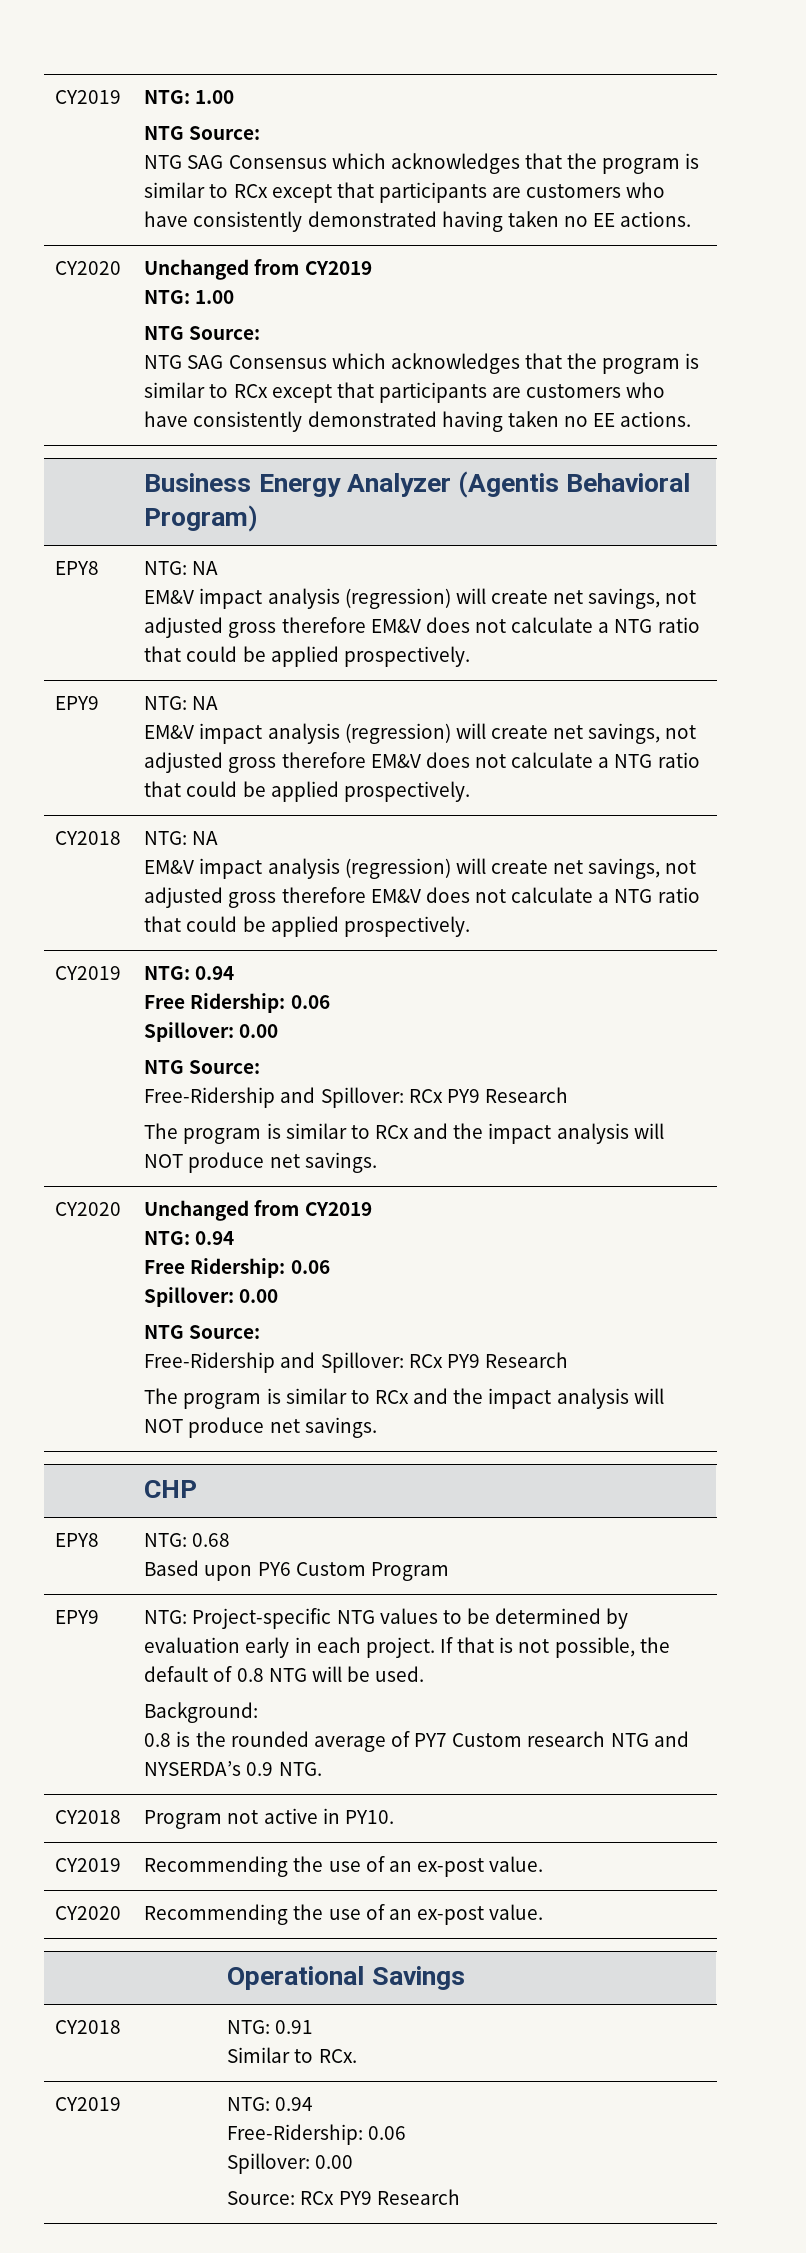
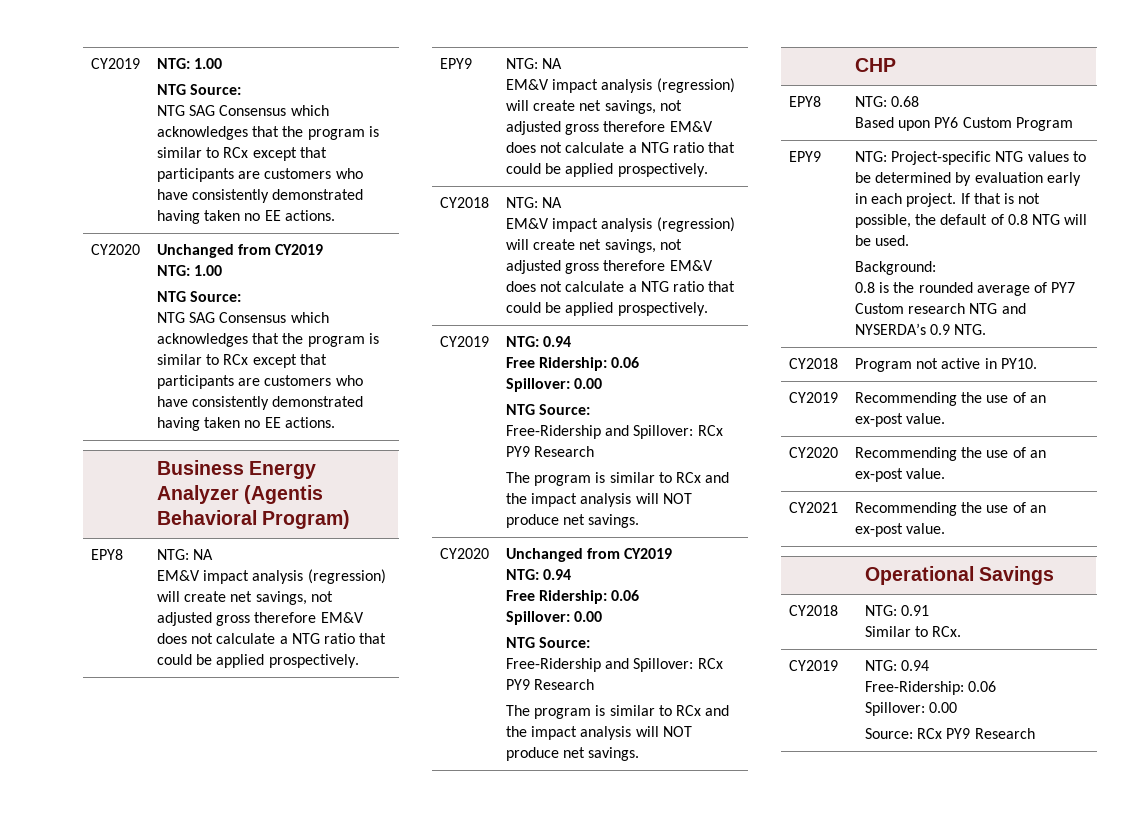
+ CY2021 | Recommending the use of an ex-post value.

